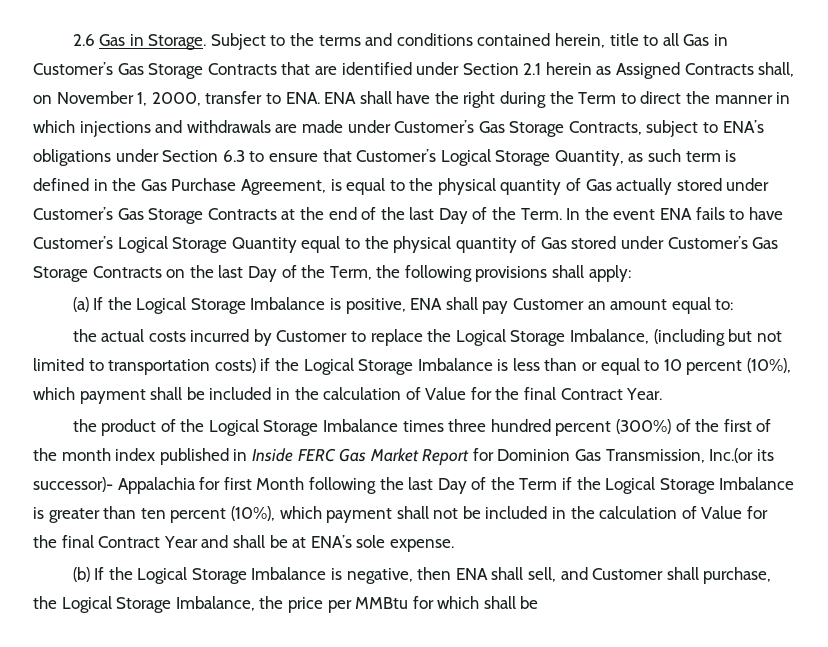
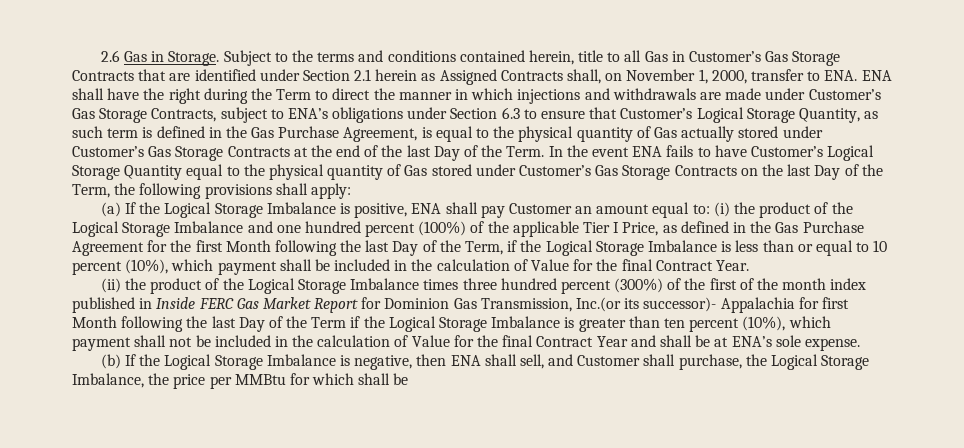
- (a) If the Logical Storage Imbalance is positive, ENA shall pay Customer an amount equal to:
- the actual costs incurred by Customer to replace the Logical Storage Imbalance, (including but not limited to transportation costs) if the Logical Storage Imbalance is less than or equal to 10 percent (10%), which payment shall be included in the calculation of Value for the final Contract Year.
+ (a) If the Logical Storage Imbalance is positive, ENA shall pay Customer an amount equal to: (i) the product of the Logical Storage Imbalance and one hundred percent (100%) of the applicable Tier I Price, as defined in the Gas Purchase Agreement for the first Month following the last Day of the Term, if the Logical Storage Imbalance is less than or equal to 10 percent (10%), which payment shall be included in the calculation of Value for the final Contract Year.
- the product of the Logical Storage Imbalance times three hundred percent (300%) of the first of the month index published in Inside FERC Gas Market Report for Dominion Gas Transmission, Inc.(or its successor)- Appalachia for first Month following the last Day of the Term if the Logical Storage Imbalance is greater than ten percent (10%), which payment shall not be included in the calculation of Value for the final Contract Year and shall be at ENA’s sole expense.
+ (ii) the product of the Logical Storage Imbalance times three hundred percent (300%) of the first of the month index published in Inside FERC Gas Market Report for Dominion Gas Transmission, Inc.(or its successor)- Appalachia for first Month following the last Day of the Term if the Logical Storage Imbalance is greater than ten percent (10%), which payment shall not be included in the calculation of Value for the final Contract Year and shall be at ENA’s sole expense.

